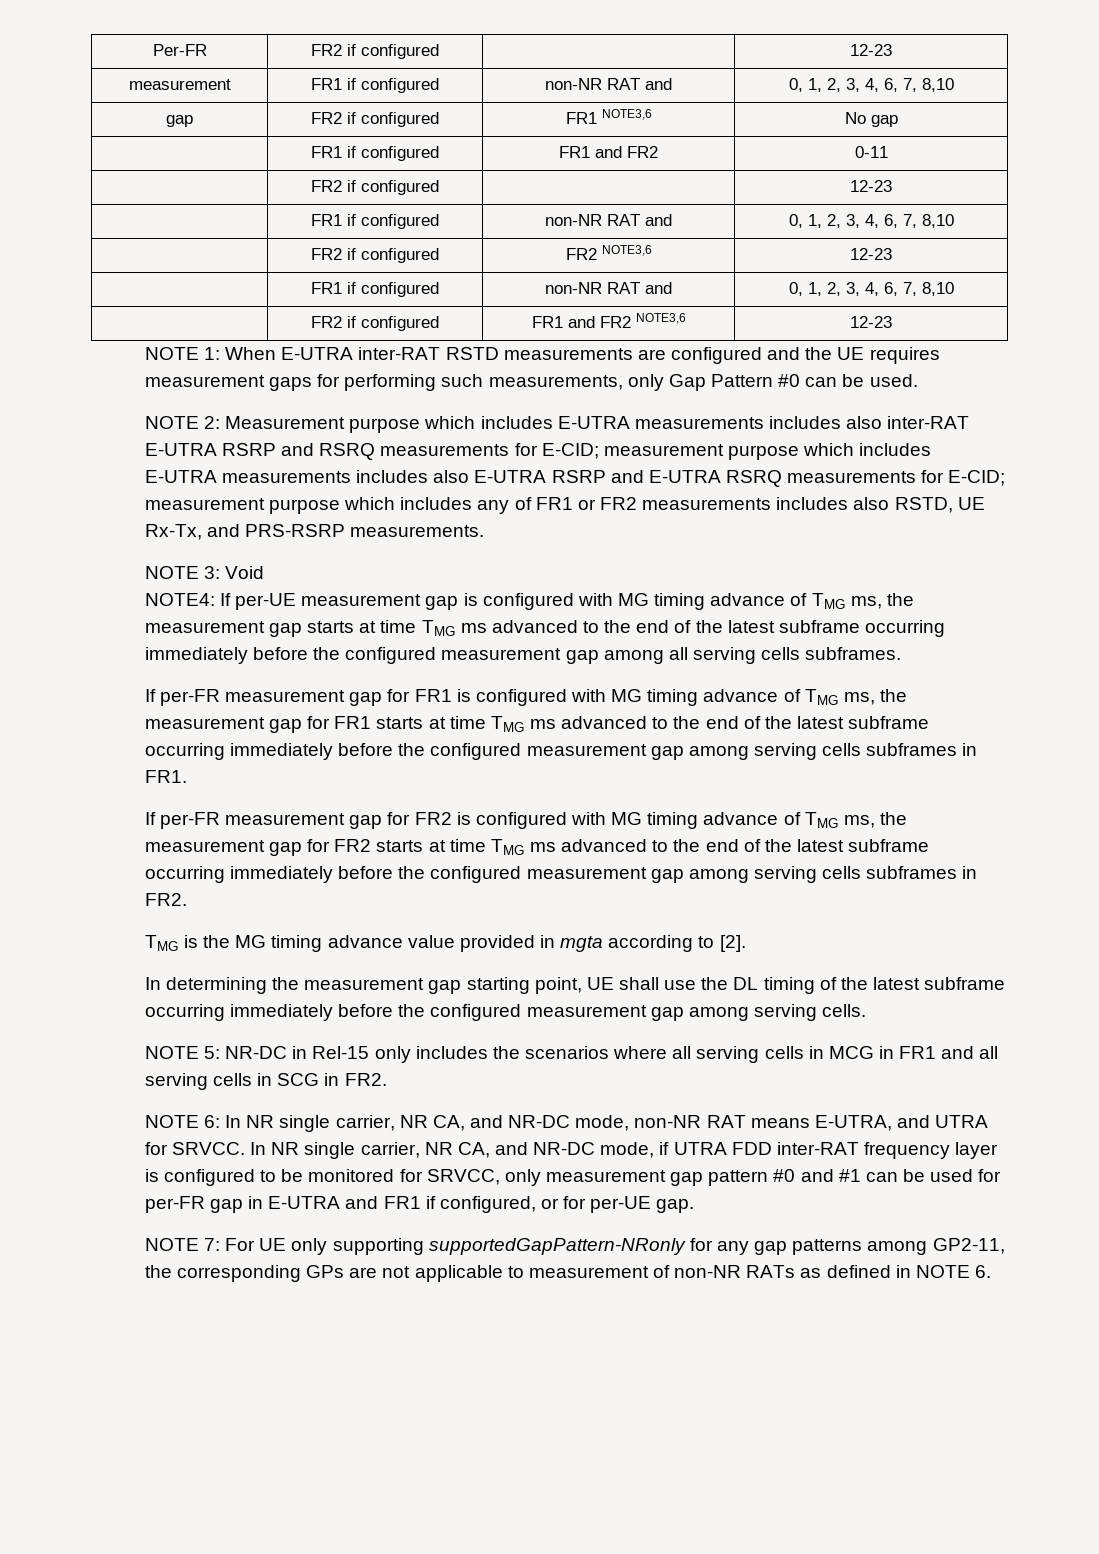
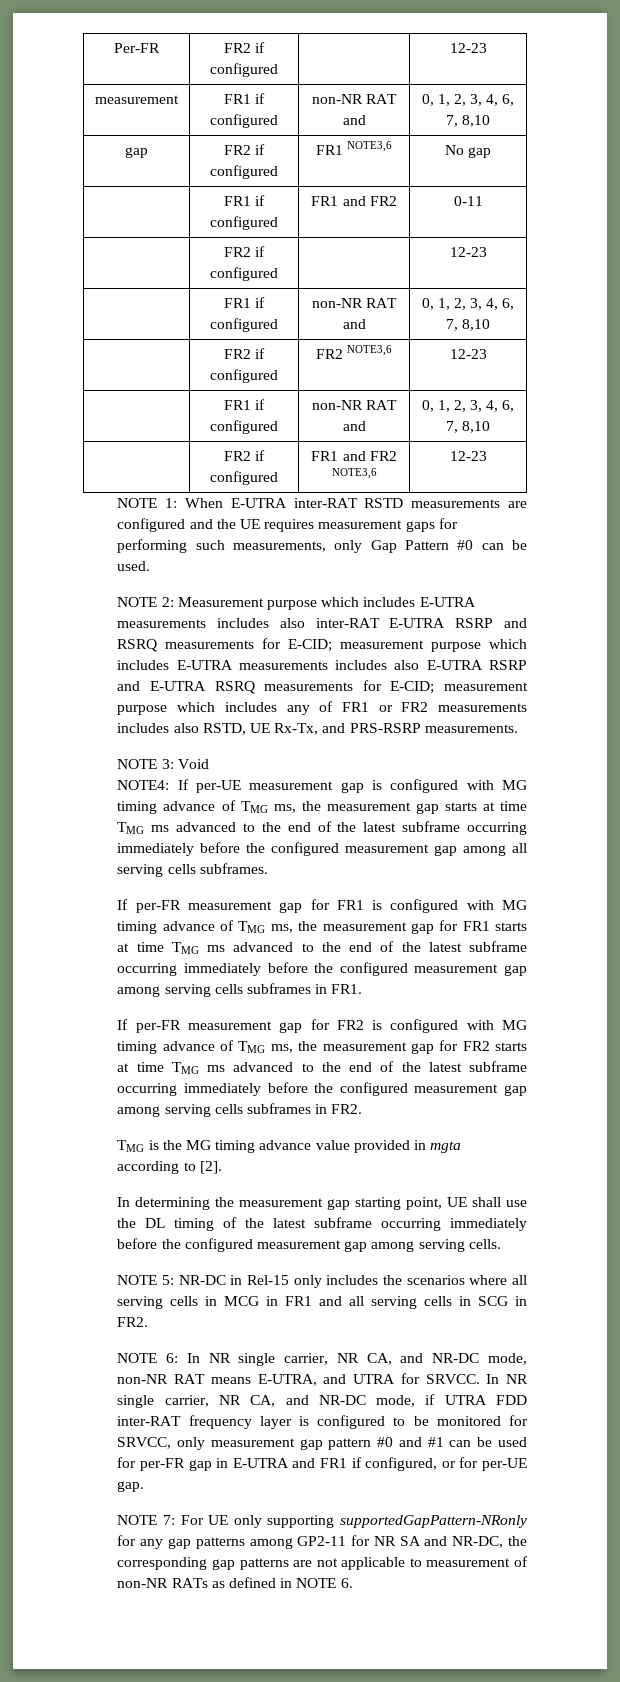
- NOTE 7: For UE only supporting supportedGapPattern-NRonly for any gap patterns among GP2-11, the corresponding GPs are not applicable to measurement of non-NR RATs as defined in NOTE 6.
+ NOTE 7: For UE only supporting supportedGapPattern-NRonly for any gap patterns among GP2-11 for NR SA and NR-DC, the corresponding gap patterns are not applicable to measurement of non-NR RATs as defined in NOTE 6.

